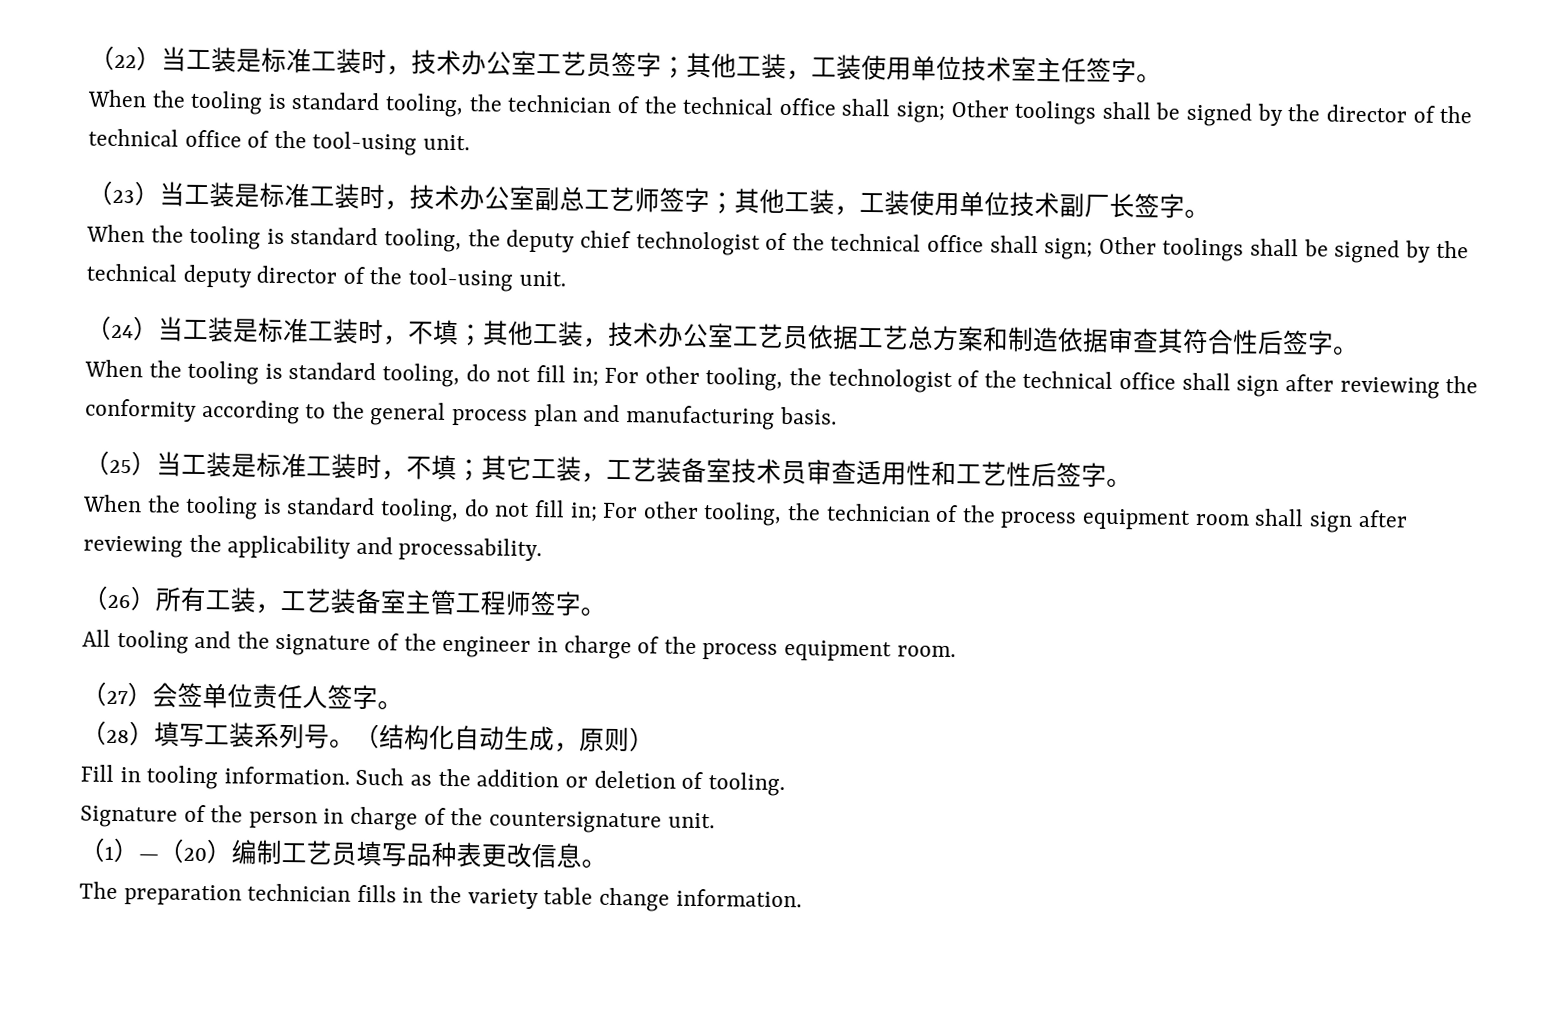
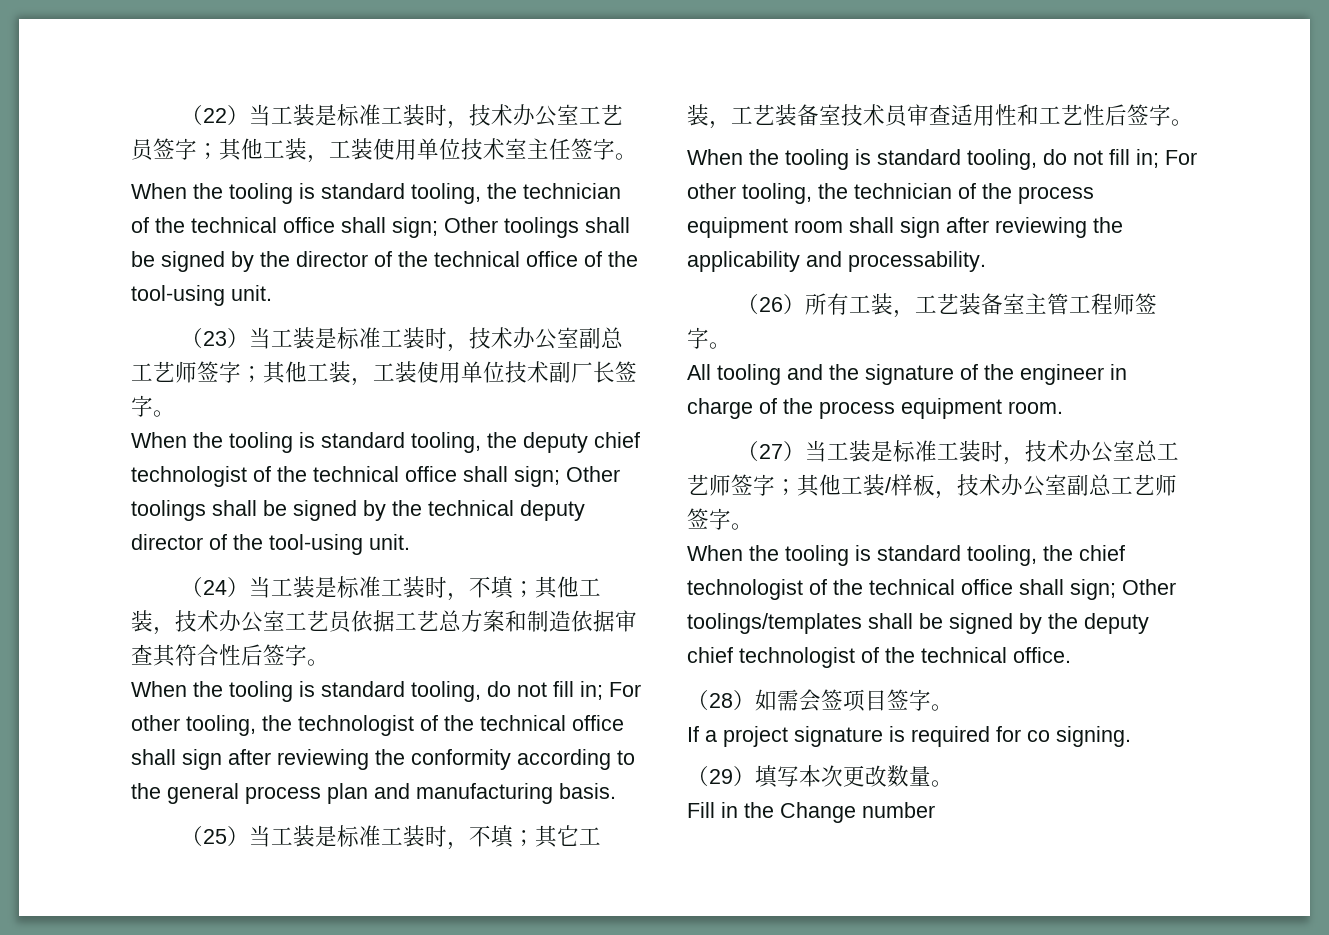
- （27）会签单位责任人签字。
- （28）填写工装系列号。（结构化自动生成，原则）
- Fill in tooling information. Such as the addition or deletion of tooling.
- Signature of the person in charge of the countersignature unit.
- （1）—（20）编制工艺员填写品种表更改信息。
- The preparation technician fills in the variety table change information.
+ （27）当工装是标准工装时，技术办公室总工艺师签字；其他工装/样板，技术办公室副总工艺师签字。
+ When the tooling is standard tooling, the chief technologist of the technical office shall sign; Other toolings/templates shall be signed by the deputy chief technologist of the technical office.
+ （28）如需会签项目签字。
+ If a project signature is required for co signing.
+ （29）填写本次更改数量。
+ Fill in the Change number

